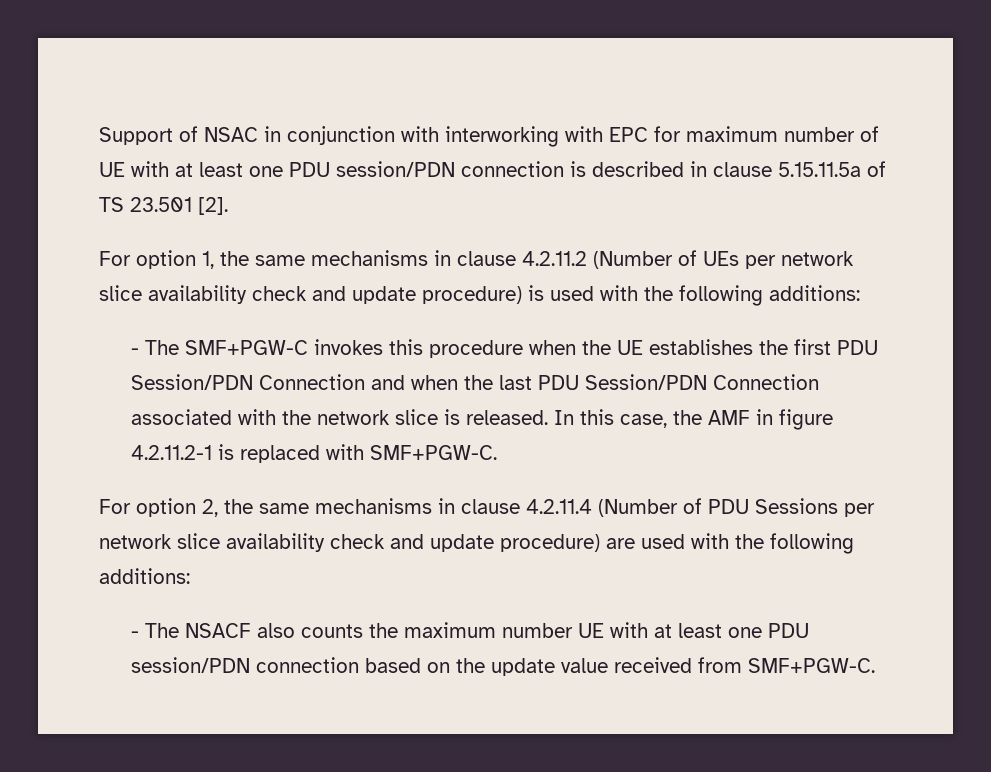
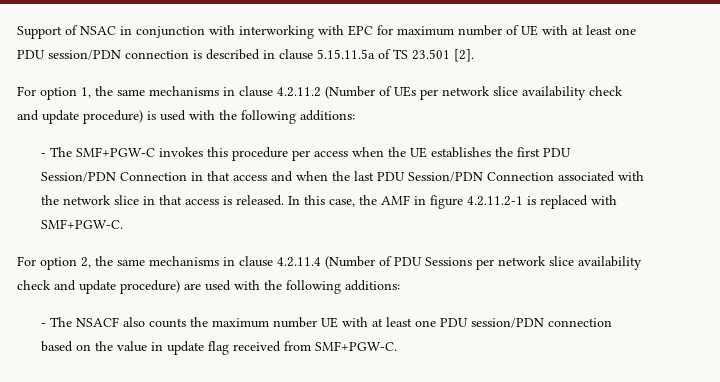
- - The SMF+PGW-C invokes this procedure when the UE establishes the first PDU Session/PDN Connection and when the last PDU Session/PDN Connection associated with the network slice is released.
+ - The SMF+PGW-C invokes this procedure per access when the UE establishes the first PDU Session/PDN Connection in that access and when the last PDU Session/PDN Connection associated with the network slice in that access is released.
- - The NSACF also counts the maximum number UE with at least one PDU session/PDN connection based on the update value received from SMF+PGW-C.
+ - The NSACF also counts the maximum number UE with at least one PDU session/PDN connection based on the value in update flag received from SMF+PGW-C.

